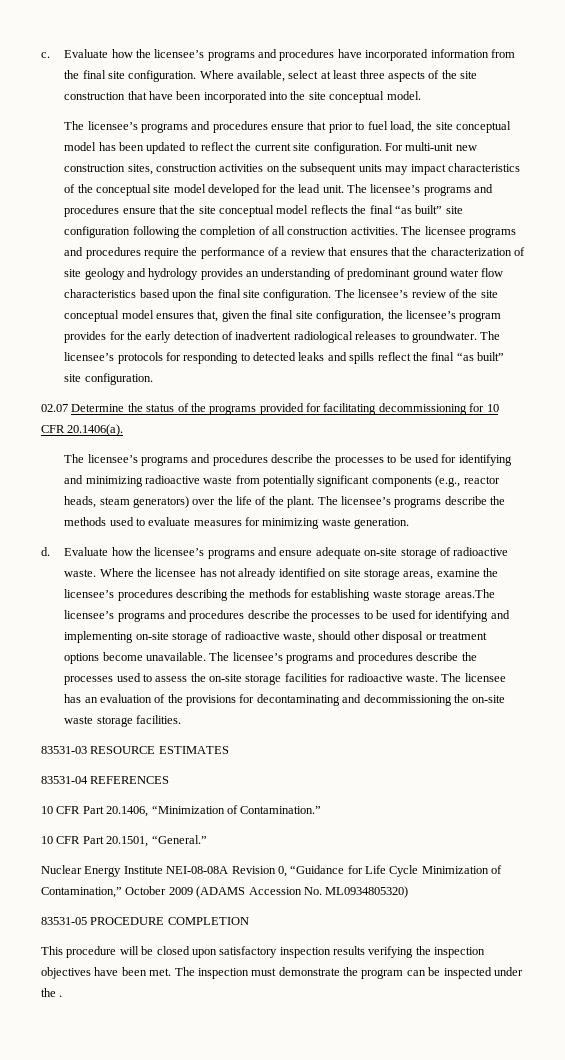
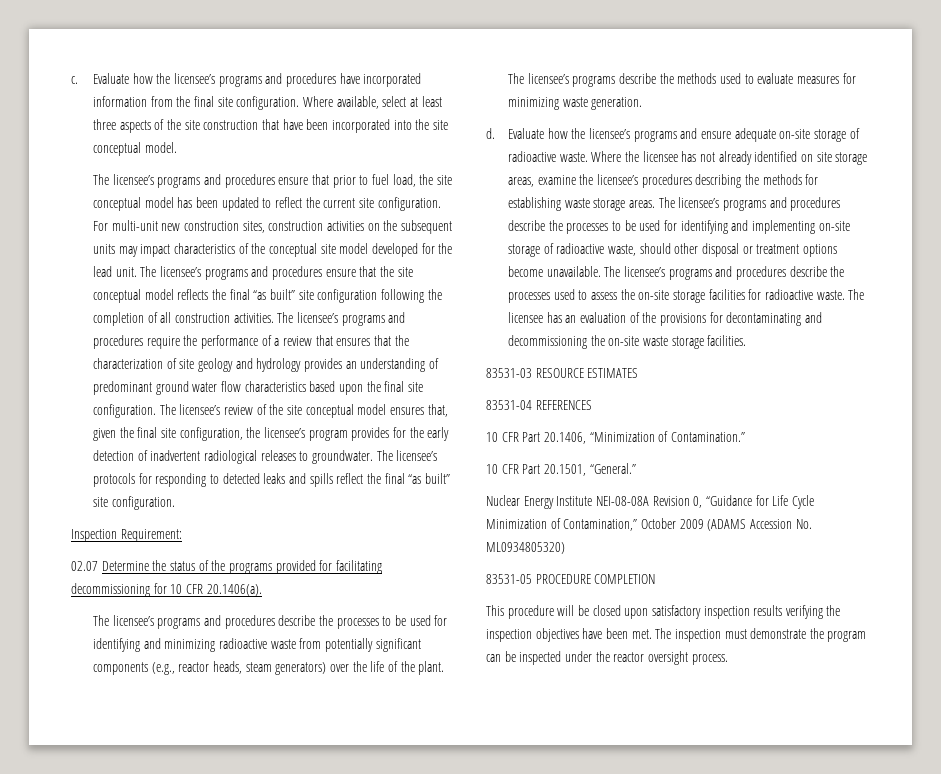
- The licensee programs and procedures require the performance of a review that ensures that the characterization of site geology and hydrology provides an understanding of predominant ground water flow characteristics based upon the final site configuration.
+ The licensee’s programs and procedures require the performance of a review that ensures that the characterization of site geology and hydrology provides an understanding of predominant ground water flow characteristics based upon the final site configuration.
+ Inspection Requirement:
- Where the licensee has not already identified on site storage areas, examine the licensee’s procedures describing the methods for establishing waste storage areas.The licensee’s programs and procedures describe the processes to be used for identifying and implementing on-site storage of radioactive waste, should other disposal or treatment options become unavailable.
+ Where the licensee has not already identified on site storage areas, examine the licensee’s procedures describing the methods for establishing waste storage areas. The licensee’s programs and procedures describe the processes to be used for identifying and implementing on-site storage of radioactive waste, should other disposal or treatment options become unavailable.
- The inspection must demonstrate the program can be inspected under the .
+ The inspection must demonstrate the program can be inspected under the reactor oversight process.

